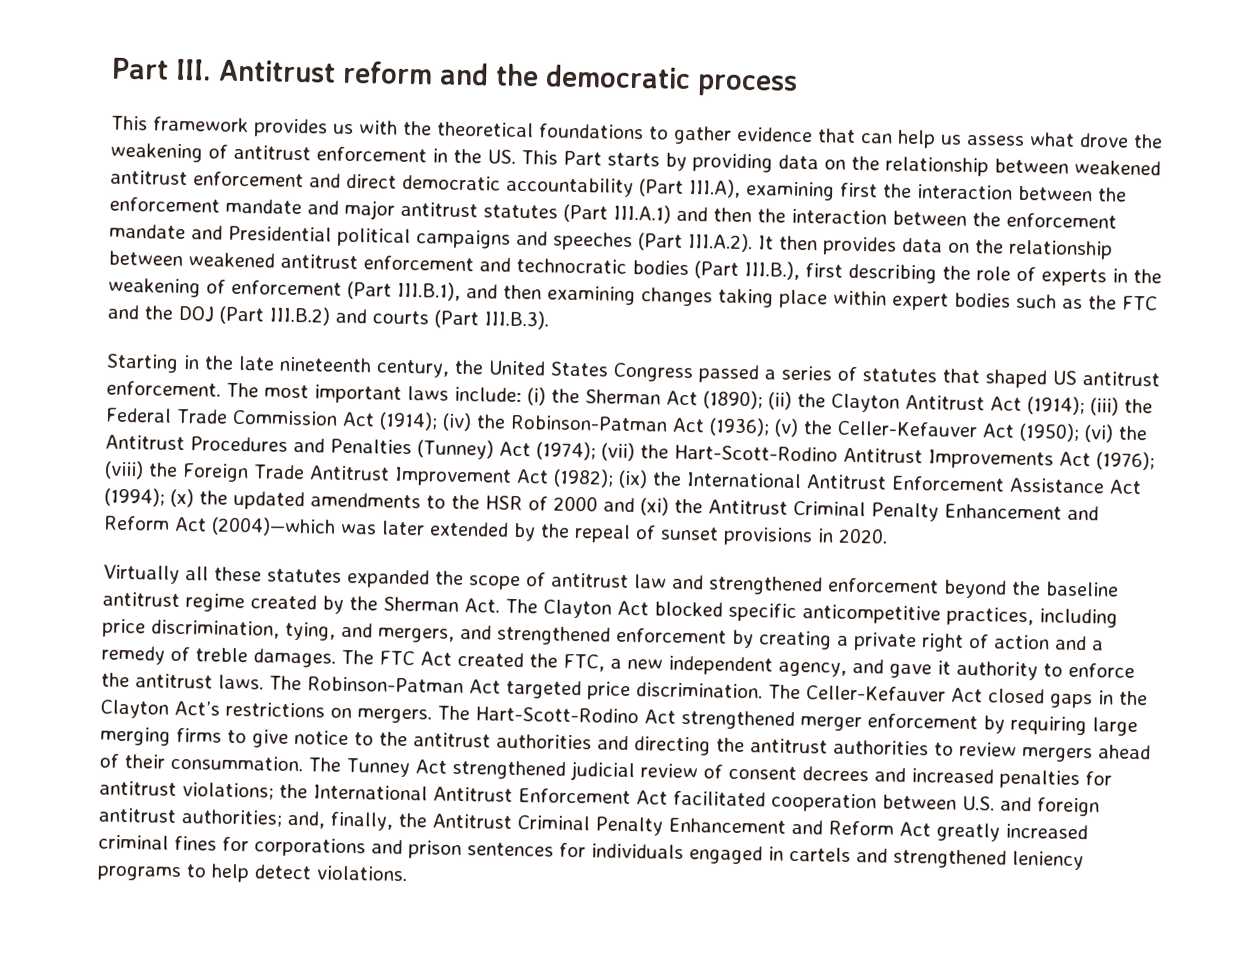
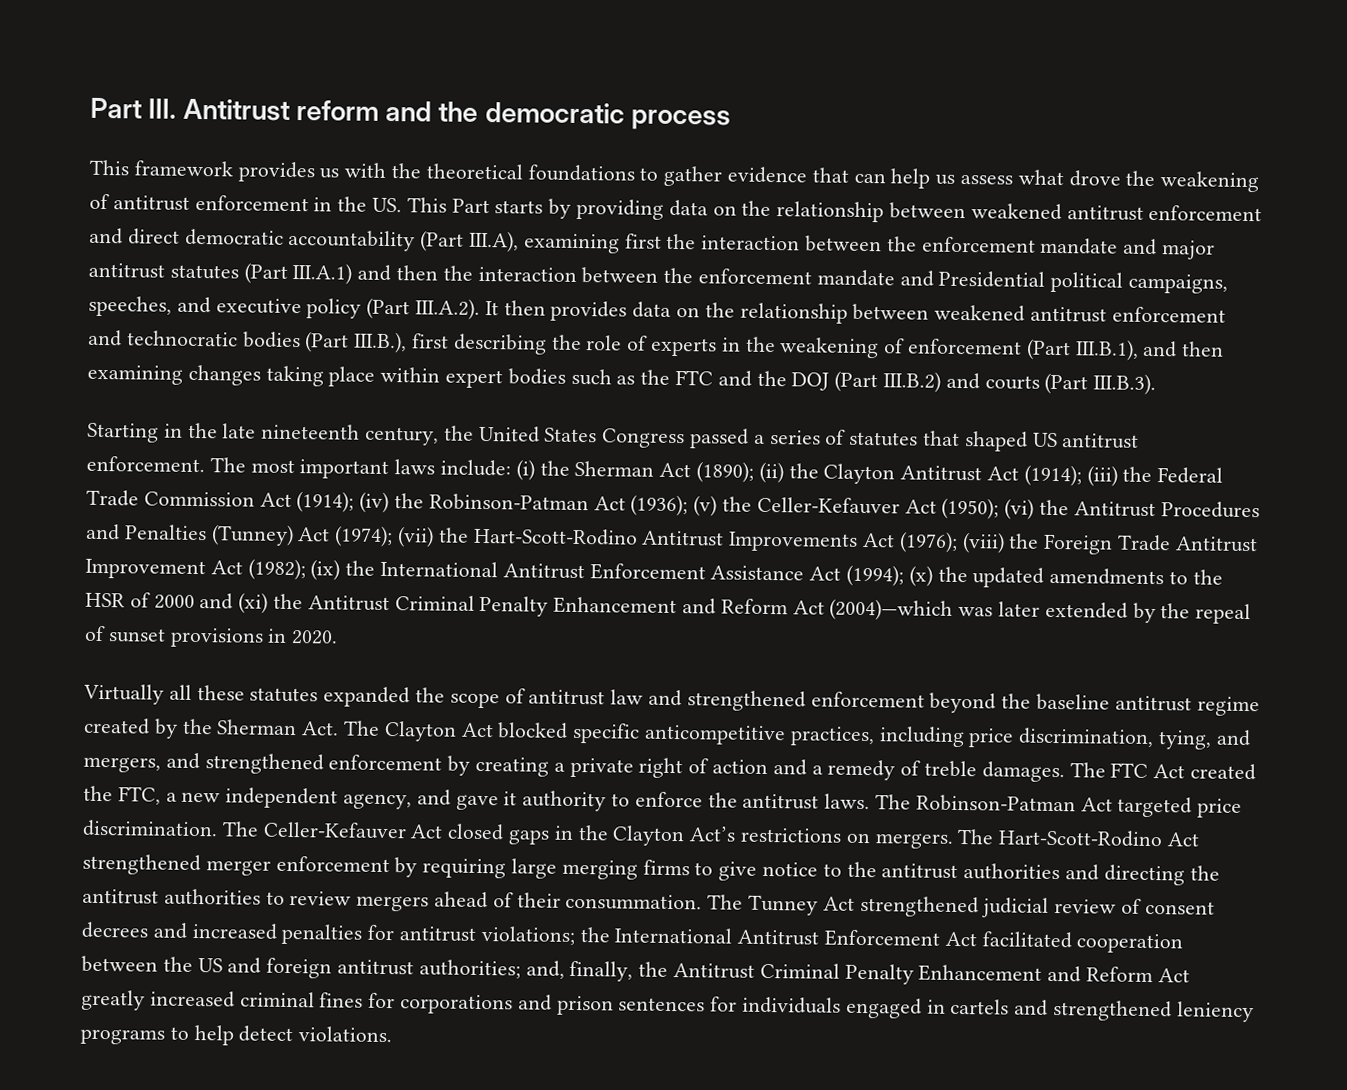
- This framework provides us with the theoretical foundations to gather evidence that can help us assess what drove the weakening of antitrust enforcement in the US. This Part starts by providing data on the relationship between weakened antitrust enforcement and direct democratic accountability (Part III.A), examining first the interaction between the enforcement mandate and major antitrust statutes (Part III.A.1) and then the interaction between the enforcement mandate and Presidential political campaigns and speeches (Part III.A.2). It then provides data on the relationship between weakened antitrust enforcement and technocratic bodies (Part III.B.), first describing the role of experts in the weakening of enforcement (Part III.B.1), and then examining changes taking place within expert bodies such as the FTC and the DOJ (Part III.B.2) and courts (Part III.B.3).
+ This framework provides us with the theoretical foundations to gather evidence that can help us assess what drove the weakening of antitrust enforcement in the US. This Part starts by providing data on the relationship between weakened antitrust enforcement and direct democratic accountability (Part III.A), examining first the interaction between the enforcement mandate and major antitrust statutes (Part III.A.1) and then the interaction between the enforcement mandate and Presidential political campaigns, speeches, and executive policy (Part III.A.2). It then provides data on the relationship between weakened antitrust enforcement and technocratic bodies (Part III.B.), first describing the role of experts in the weakening of enforcement (Part III.B.1), and then examining changes taking place within expert bodies such as the FTC and the DOJ (Part III.B.2) and courts (Part III.B.3).
- The Tunney Act strengthened judicial review of consent decrees and increased penalties for antitrust violations; the International Antitrust Enforcement Act facilitated cooperation between U.S. and foreign antitrust authorities; and, finally, the Antitrust Criminal Penalty Enhancement and Reform Act greatly increased criminal fines for corporations and prison sentences for individuals engaged in cartels and strengthened leniency programs to help detect violations.
+ The Tunney Act strengthened judicial review of consent decrees and increased penalties for antitrust violations; the International Antitrust Enforcement Act facilitated cooperation between the US and foreign antitrust authorities; and, finally, the Antitrust Criminal Penalty Enhancement and Reform Act greatly increased criminal fines for corporations and prison sentences for individuals engaged in cartels and strengthened leniency programs to help detect violations.

